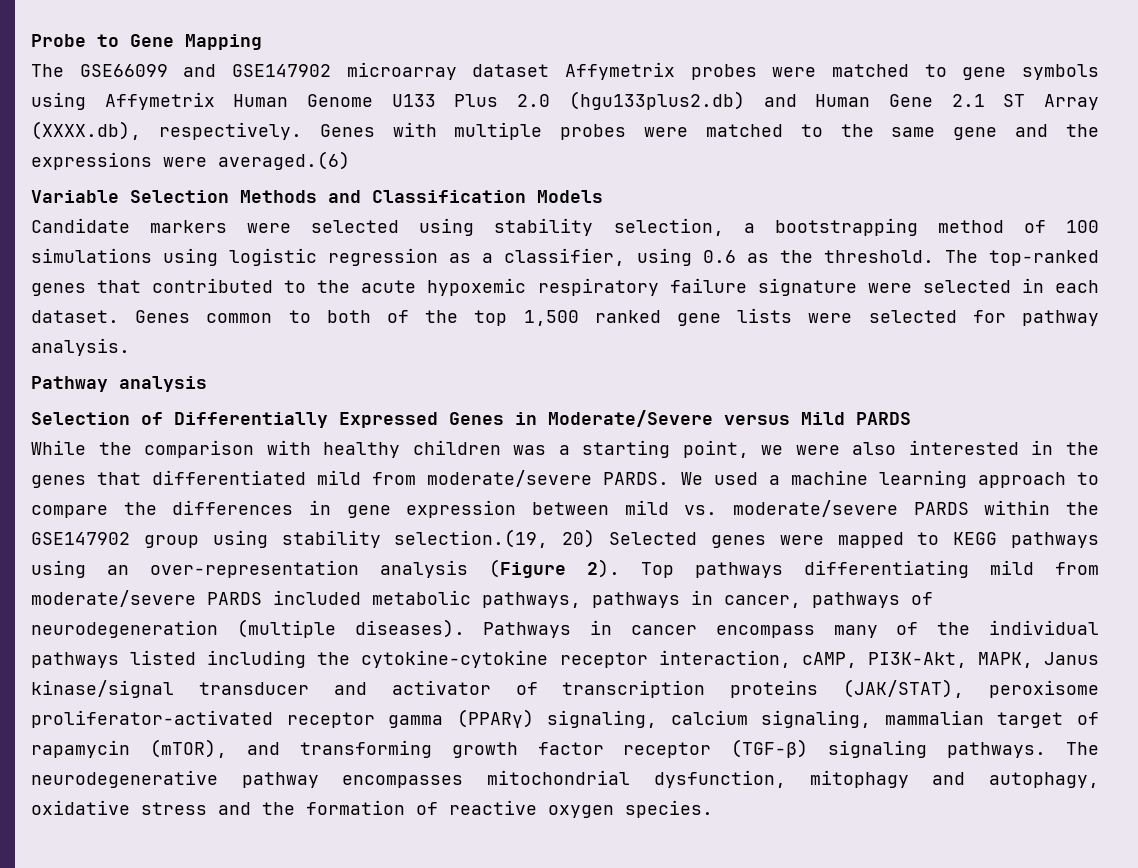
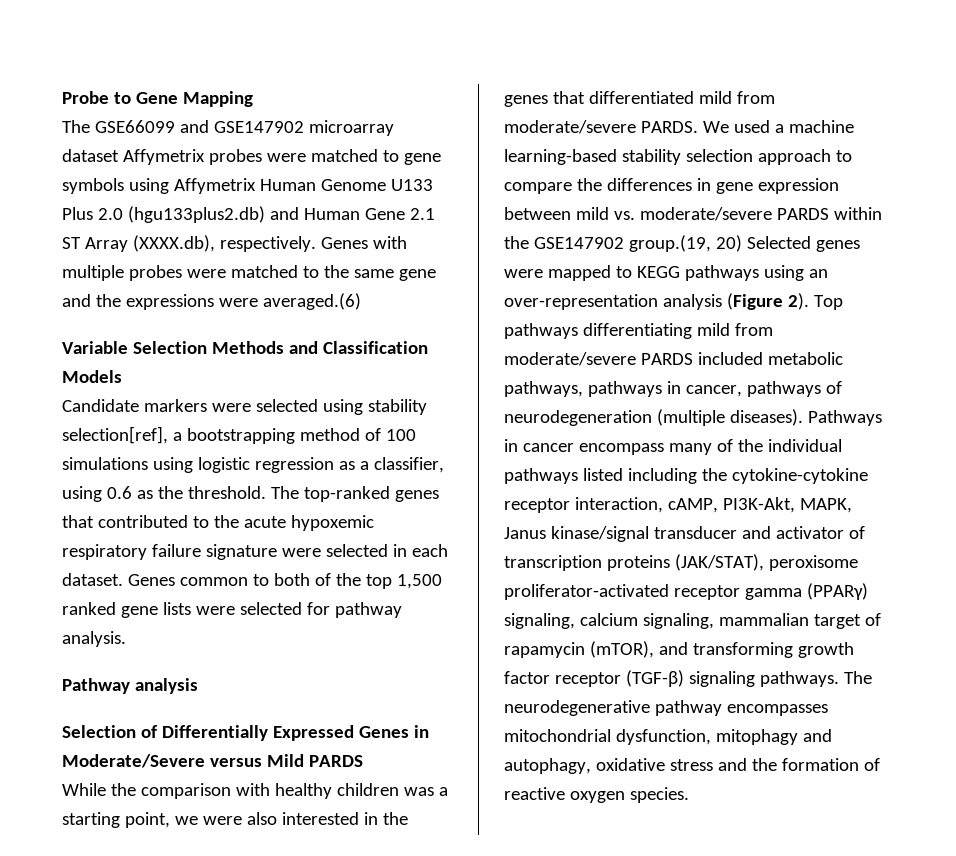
- Candidate markers were selected using stability selection, a bootstrapping method of 100 simulations using logistic regression as a classifier, using 0.6 as the threshold.
+ Candidate markers were selected using stability selection[ref], a bootstrapping method of 100 simulations using logistic regression as a classifier, using 0.6 as the threshold.
- We used a machine learning approach to compare the differences in gene expression between mild vs. moderate/severe PARDS within the GSE147902 group using stability selection.(19, 20) Selected genes were mapped to KEGG pathways using an over-representation analysis (Figure 2).
+ We used a machine learning-based stability selection approach to compare the differences in gene expression between mild vs. moderate/severe PARDS within the GSE147902 group.(19, 20) Selected genes were mapped to KEGG pathways using an over-representation analysis (Figure 2).

